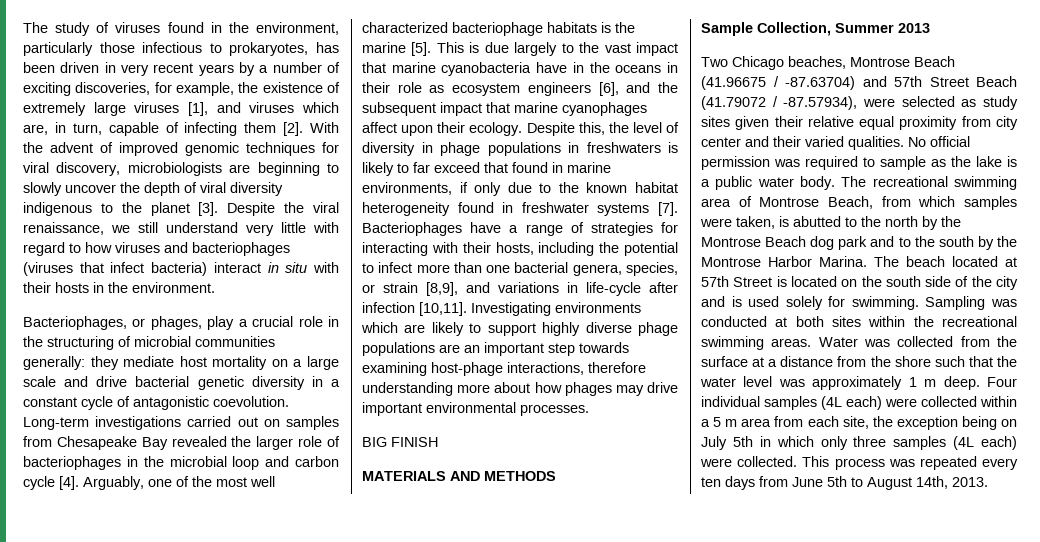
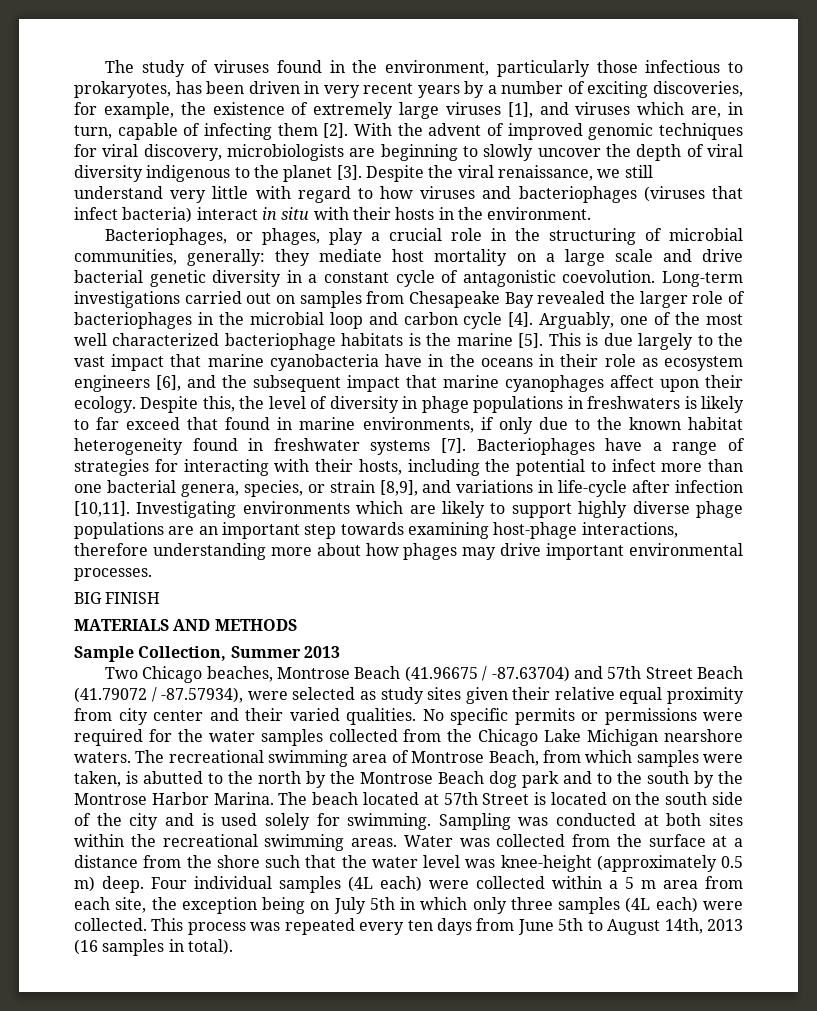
- Bacteriophages, or phages, play a crucial role in the structuring of microbial communities generally: they mediate host mortality on a large scale and drive bacterial genetic diversity in a constant cycle of antagonistic coevolution.
+ Bacteriophages, or phages, play a crucial role in the structuring of microbial communities, generally: they mediate host mortality on a large scale and drive bacterial genetic diversity in a constant cycle of antagonistic coevolution.
- No official permission was required to sample as the lake is a public water body.
+ No specific permits or permissions were required for the water samples collected from the Chicago Lake Michigan nearshore waters.
- Water was collected from the surface at a distance from the shore such that the water level was approximately 1 m deep.
+ Water was collected from the surface at a distance from the shore such that the water level was knee-height (approximately 0.5 m) deep.
- This process was repeated every ten days from June 5th to August 14th, 2013.
+ This process was repeated every ten days from June 5th to August 14th, 2013 (16 samples in total).

